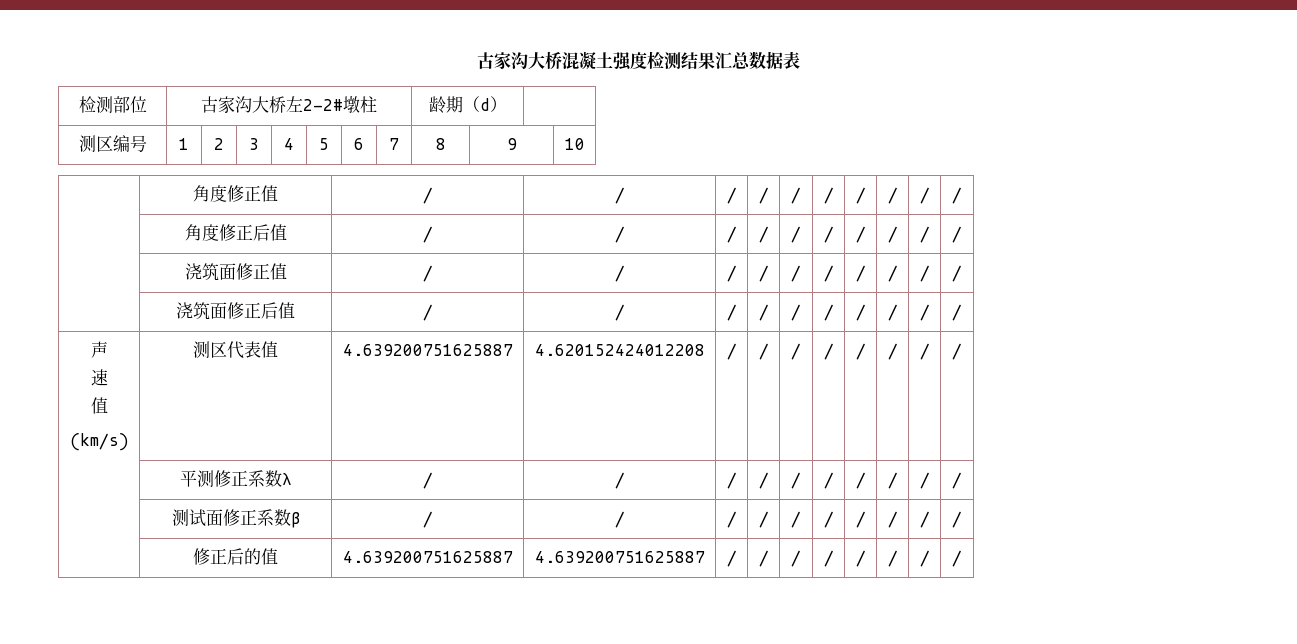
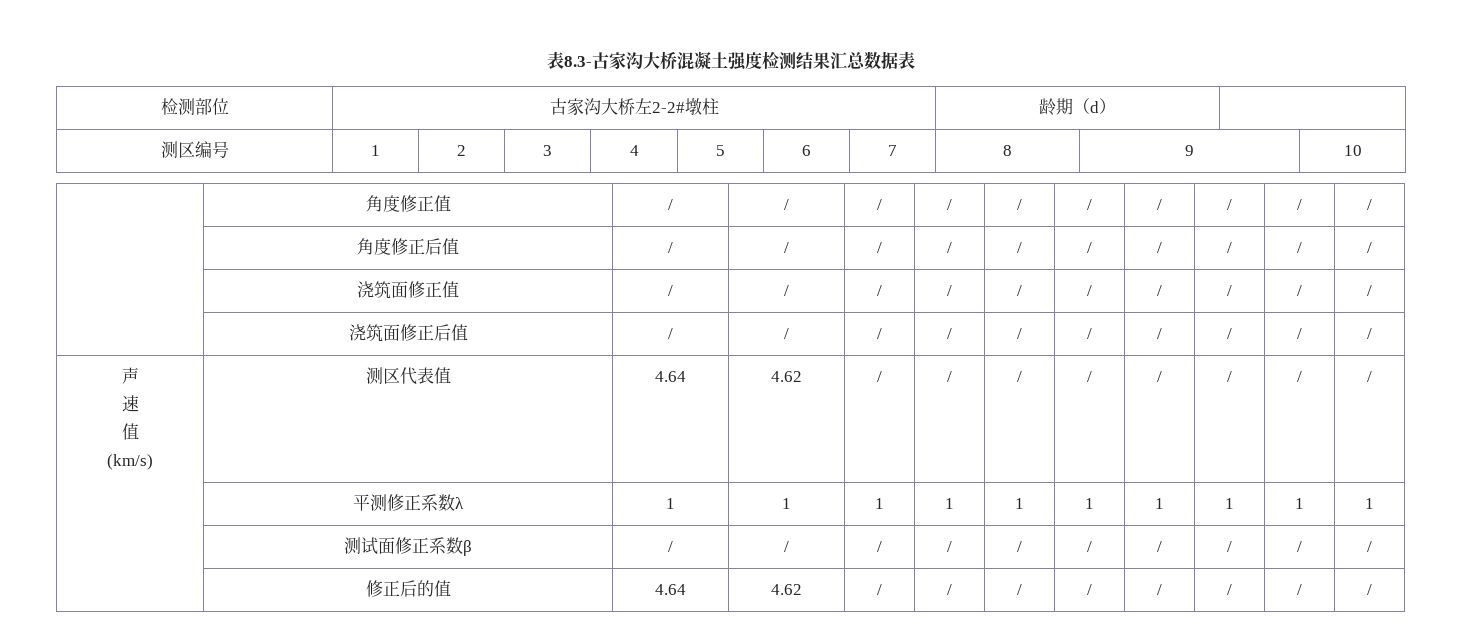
- 古家沟大桥混凝土强度检测结果汇总数据表
+ 表8.3-古家沟大桥混凝土强度检测结果汇总数据表
  声
  速
  值
- (km/s) | 测区代表值 | 4.639200751625887 | 4.620152424012208 | / | / | / | / | / | / | / | /
+ (km/s) | 测区代表值 | 4.64 | 4.62 | / | / | / | / | / | / | / | /
- | 平测修正系数λ | / | / | / | / | / | / | / | / | / | /
+ | 平测修正系数λ | 1 | 1 | 1 | 1 | 1 | 1 | 1 | 1 | 1 | 1
- | 修正后的值 | 4.639200751625887 | 4.639200751625887 | / | / | / | / | / | / | / | /
+ | 修正后的值 | 4.64 | 4.62 | / | / | / | / | / | / | / | /

